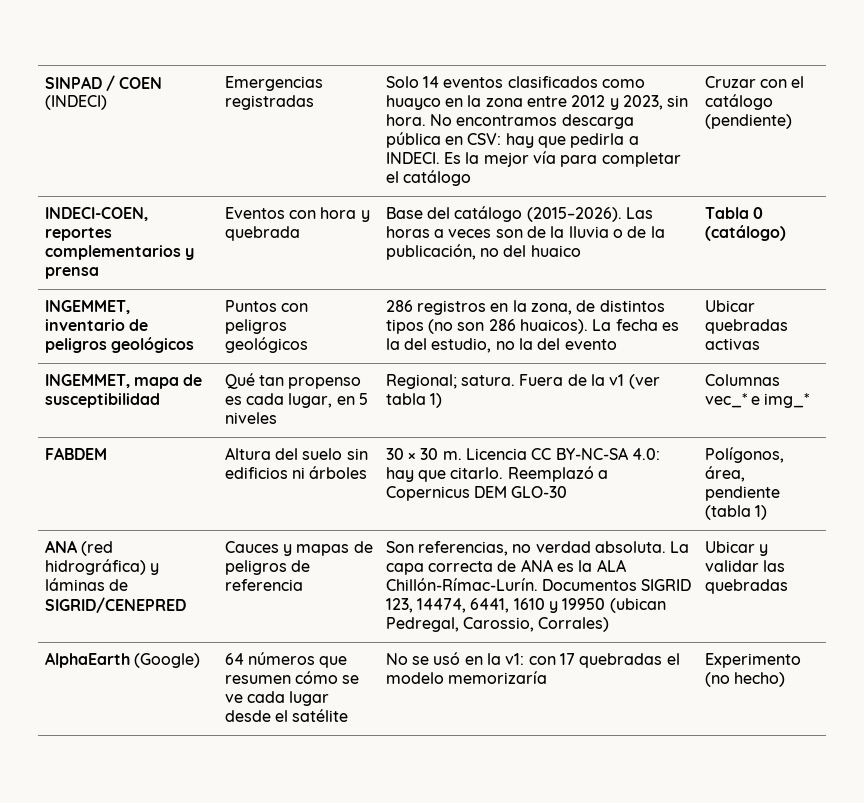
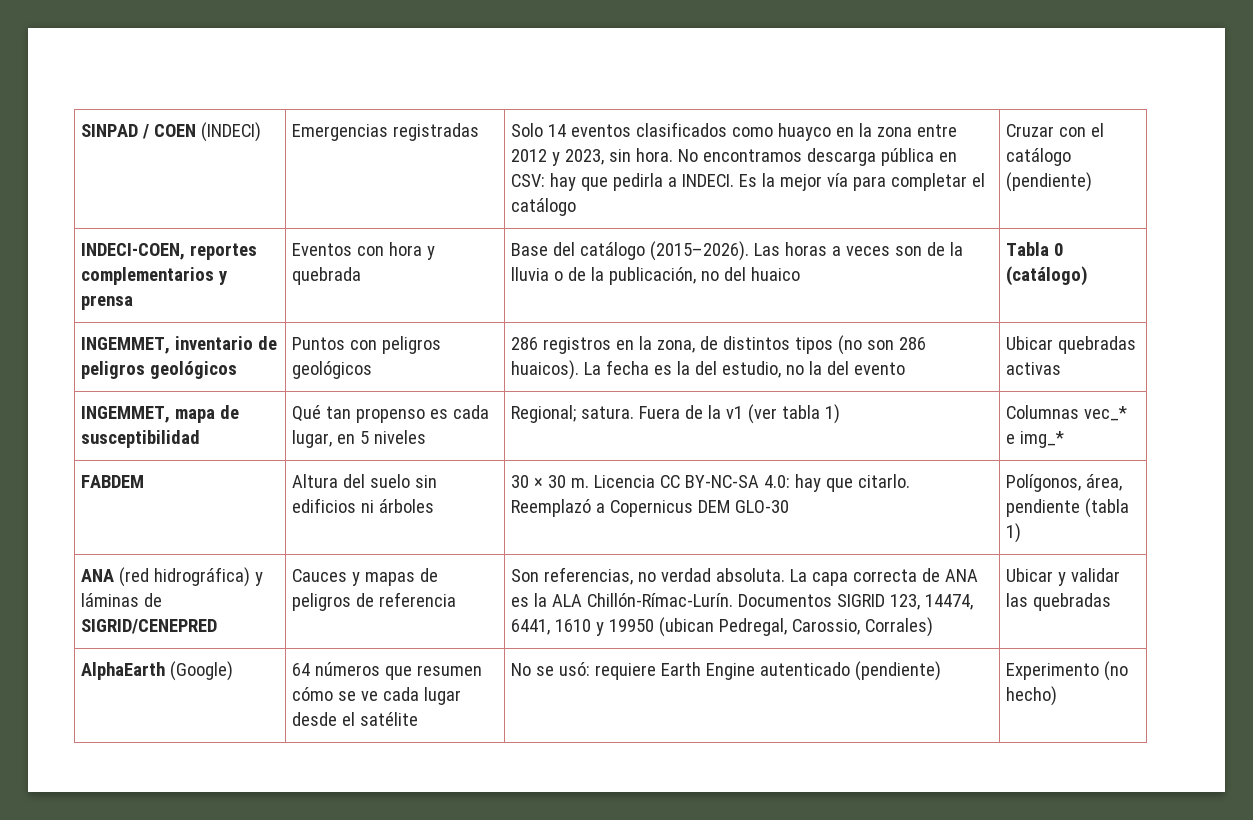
- AlphaEarth (Google) | 64 números que resumen cómo se ve cada lugar desde el satélite | No se usó en la v1: con 17 quebradas el modelo memorizaría | Experimento (no hecho)
+ AlphaEarth (Google) | 64 números que resumen cómo se ve cada lugar desde el satélite | No se usó: requiere Earth Engine autenticado (pendiente) | Experimento (no hecho)

